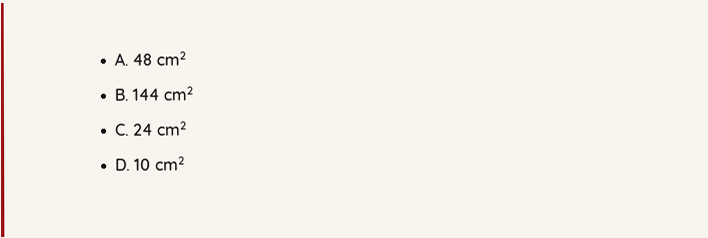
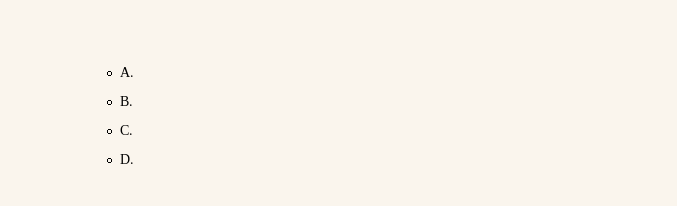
- A. 48 cm2
+ A.
- B. 144 cm2
+ B.
- C. 24 cm2
+ C.
- D. 10 cm2
+ D.

